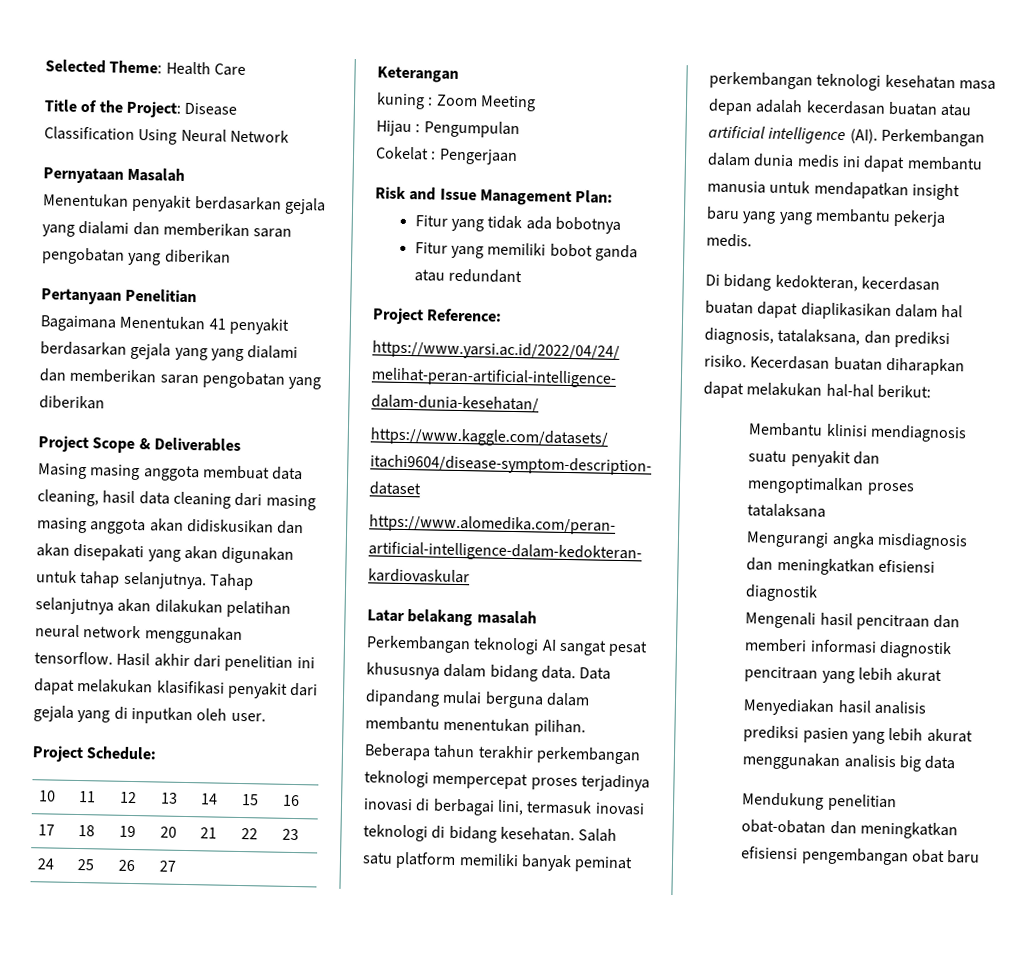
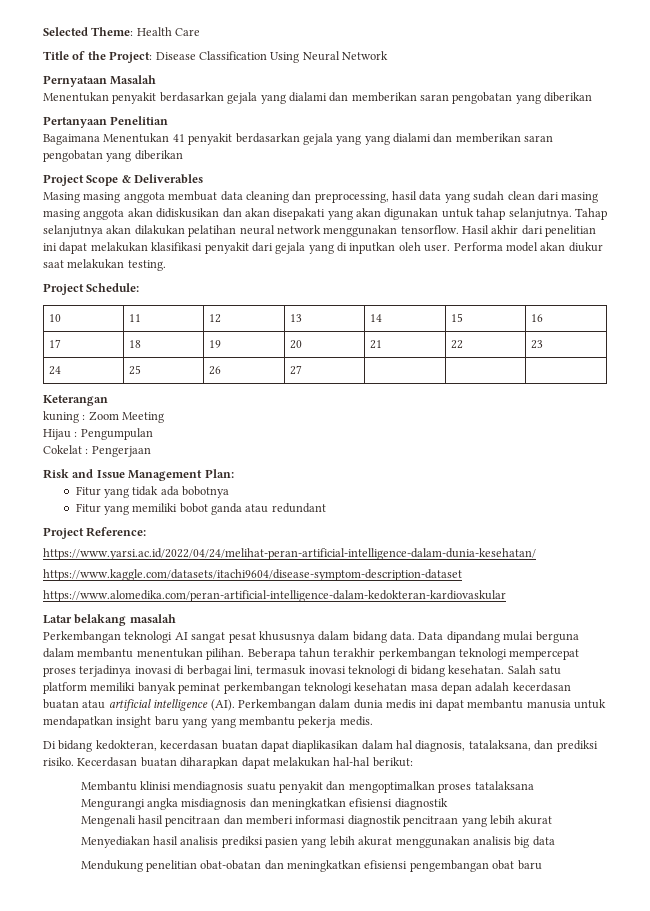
- Masing masing anggota membuat data cleaning, hasil data cleaning dari masing masing anggota akan didiskusikan dan akan disepakati yang akan digunakan untuk tahap selanjutnya.
+ Masing masing anggota membuat data cleaning dan preprocessing, hasil data yang sudah clean dari masing masing anggota akan didiskusikan dan akan disepakati yang akan digunakan untuk tahap selanjutnya.
+ Performa model akan diukur saat melakukan testing.

